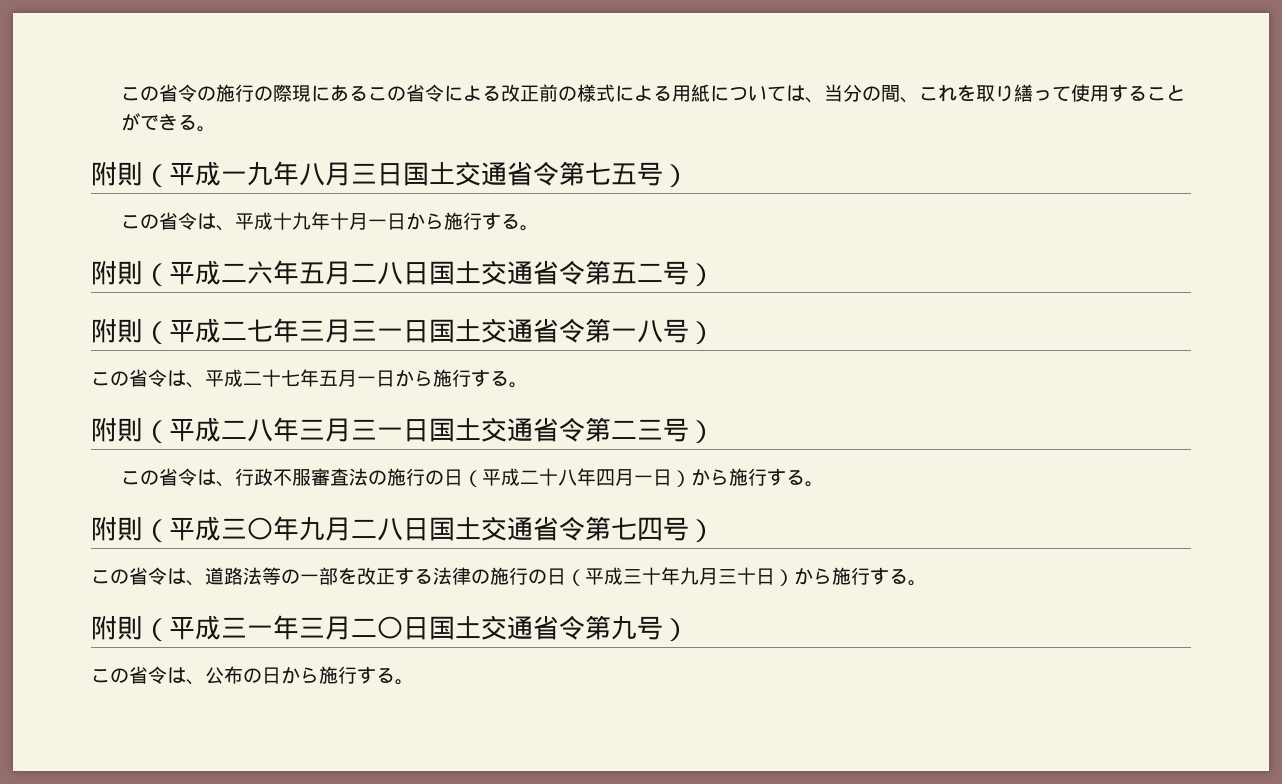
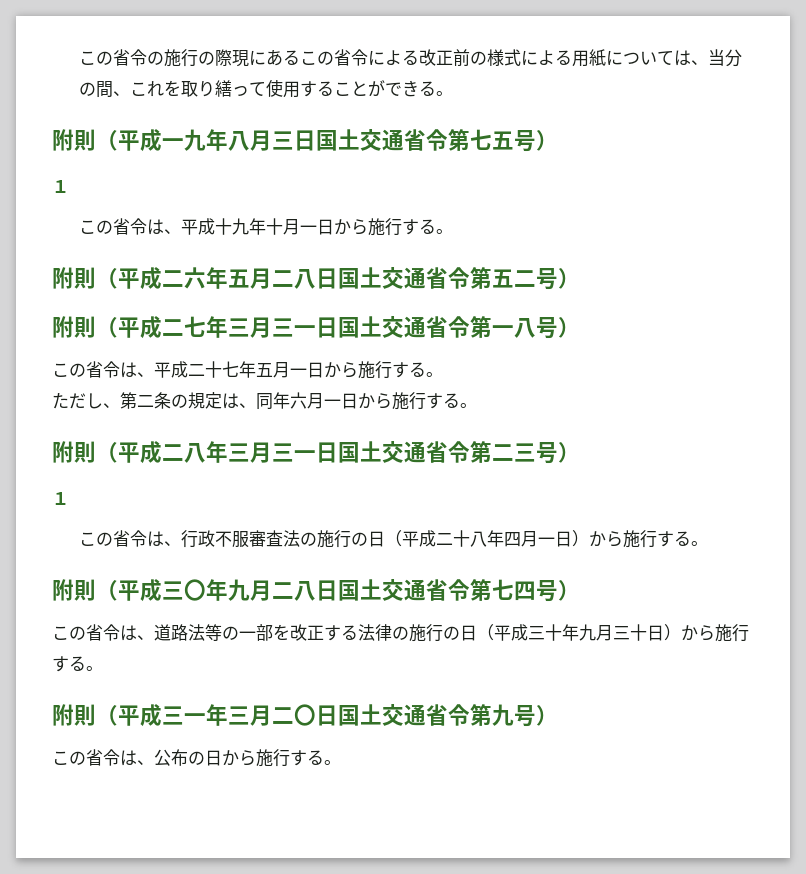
  附則（平成一九年八月三日国土交通省令第七五号）
+ １
+ ただし、第二条の規定は、同年六月一日から施行する。
  附則（平成二八年三月三一日国土交通省令第二三号）
+ １

